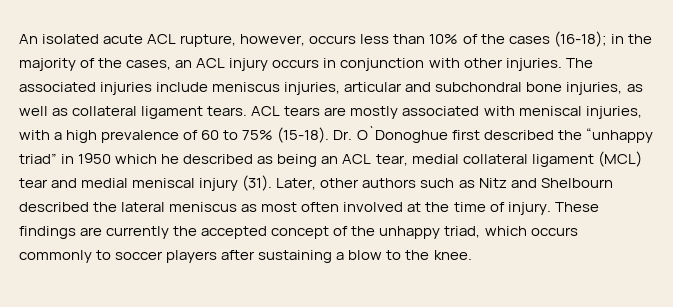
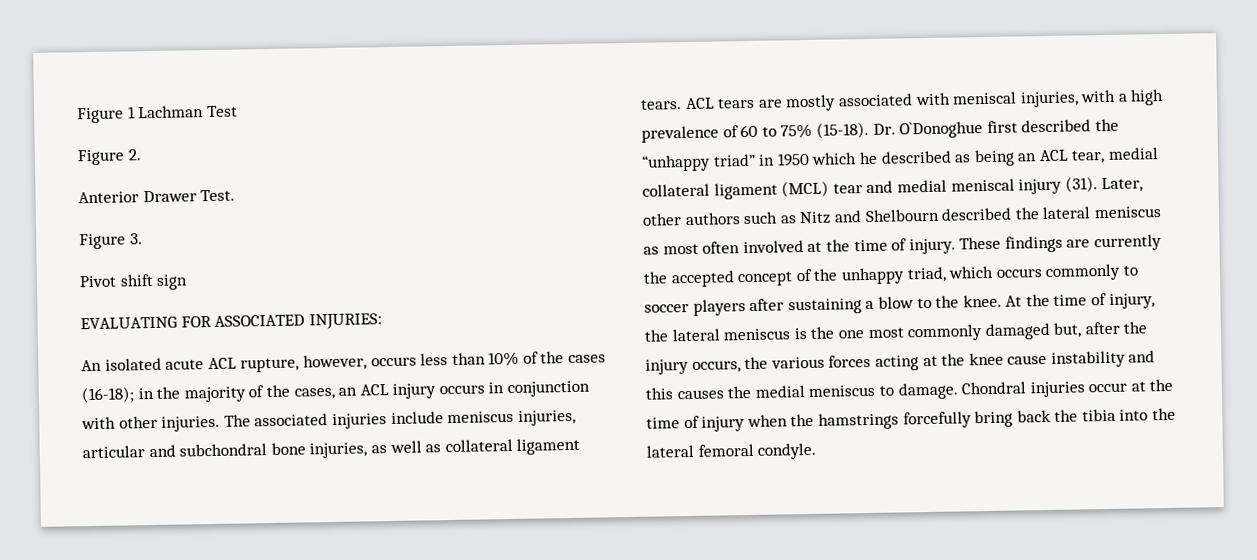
+ Figure 1 Lachman Test
+ Figure 2.
+ Anterior Drawer Test.
+ Figure 3.
+ Pivot shift sign
+ EVALUATING FOR ASSOCIATED INJURIES:
+ At the time of injury, the lateral meniscus is the one most commonly damaged but, after the injury occurs, the various forces acting at the knee cause instability and this causes the medial meniscus to damage. Chondral injuries occur at the time of injury when the hamstrings forcefully bring back the tibia into the lateral femoral condyle.

